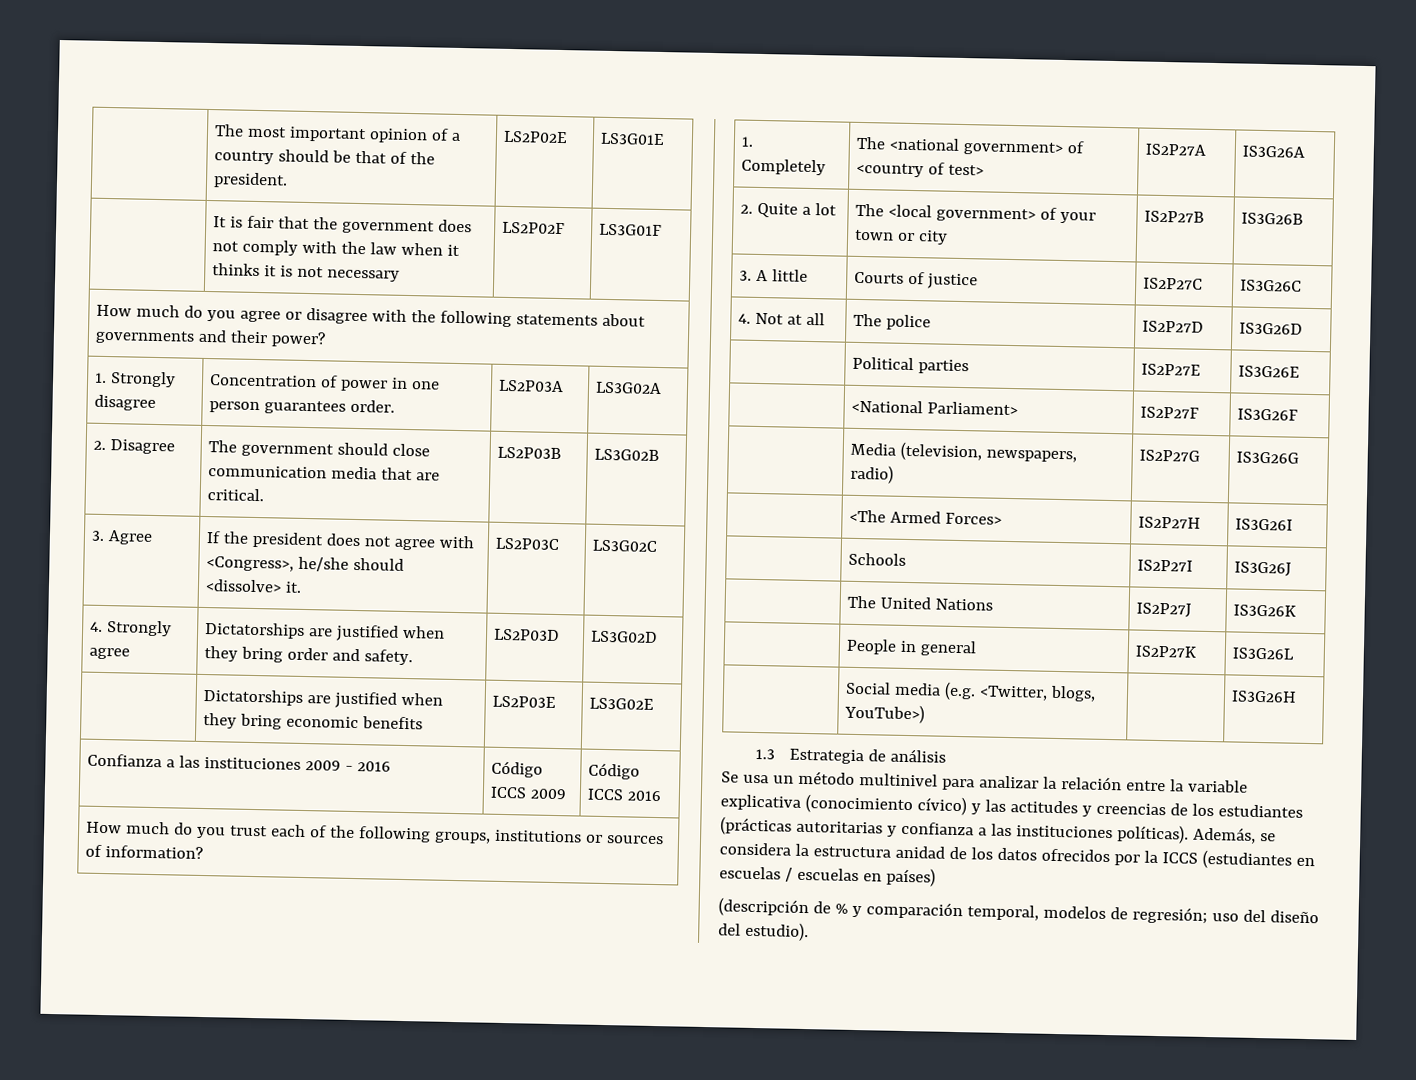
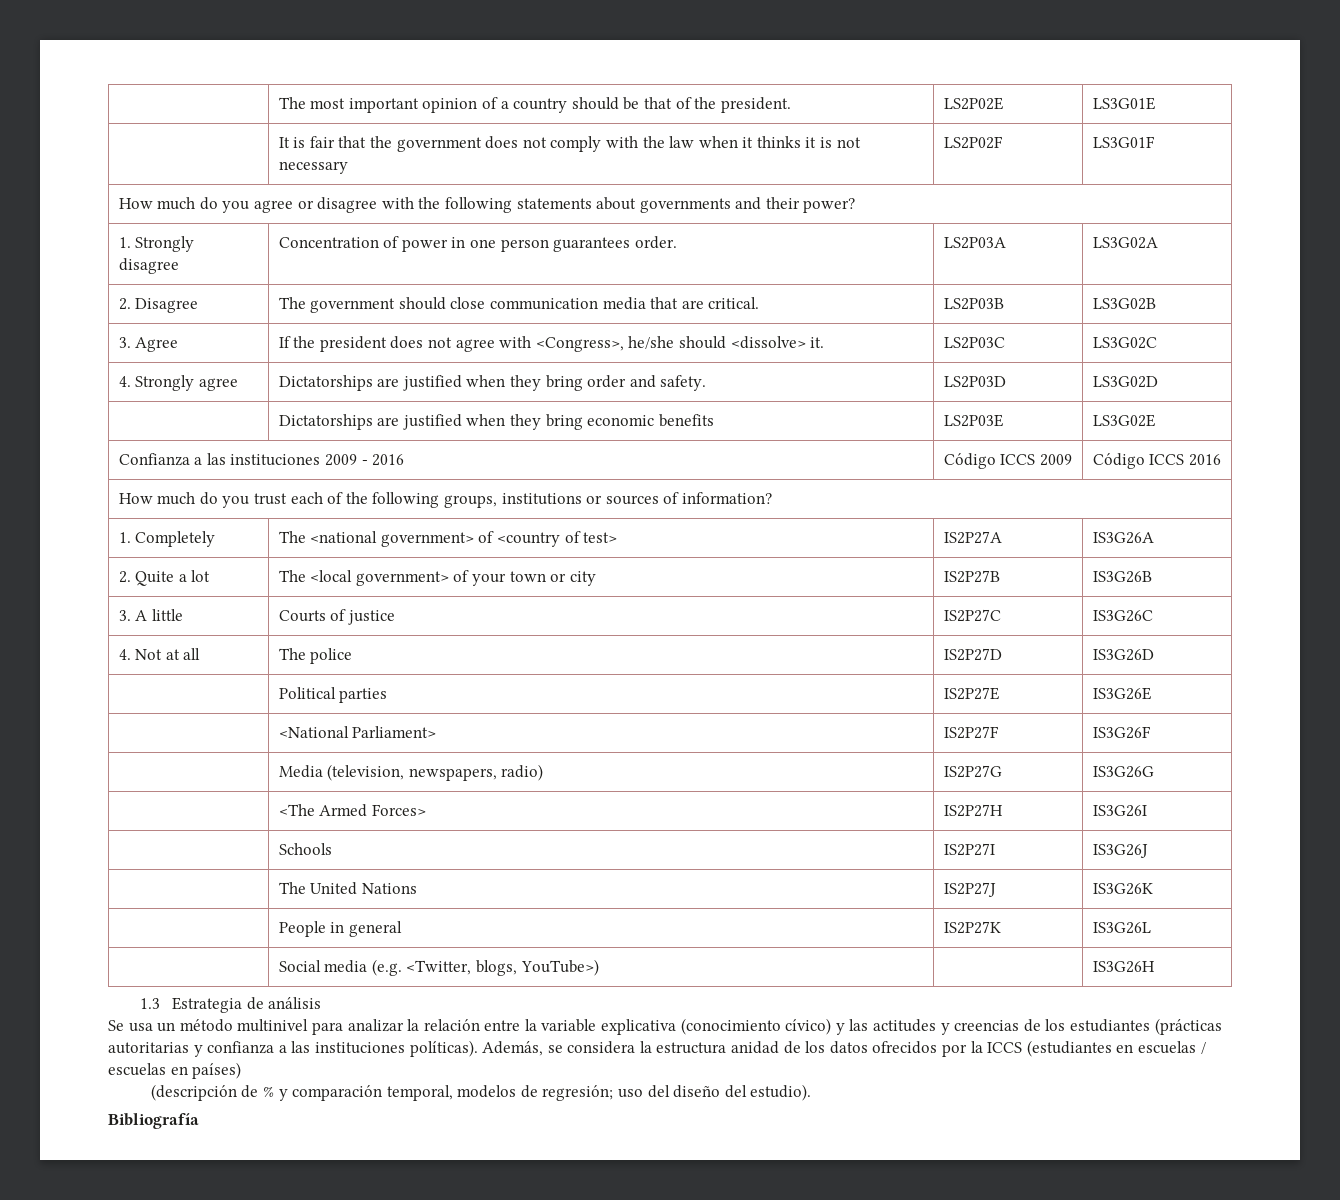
+ Bibliografía

